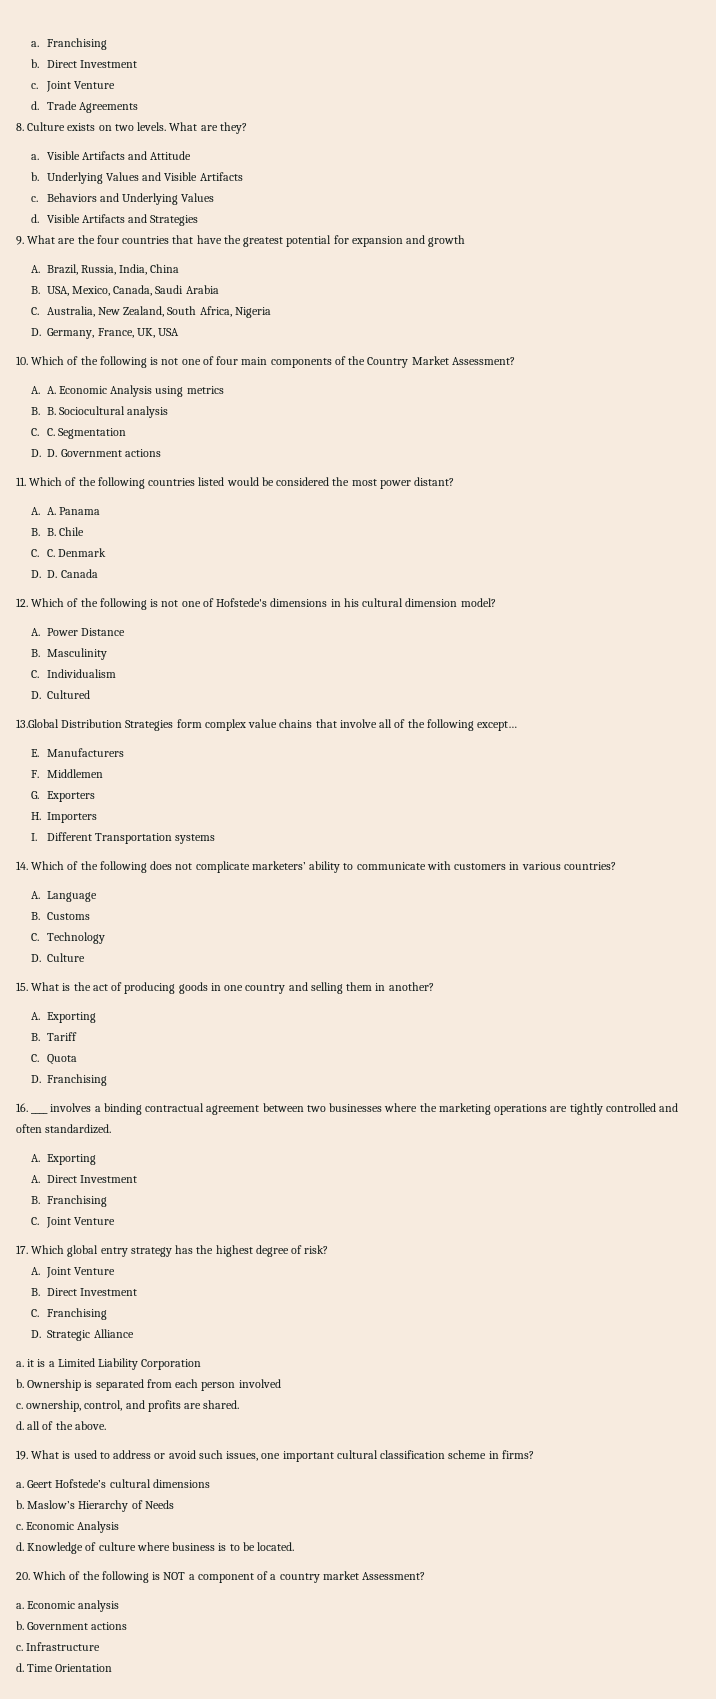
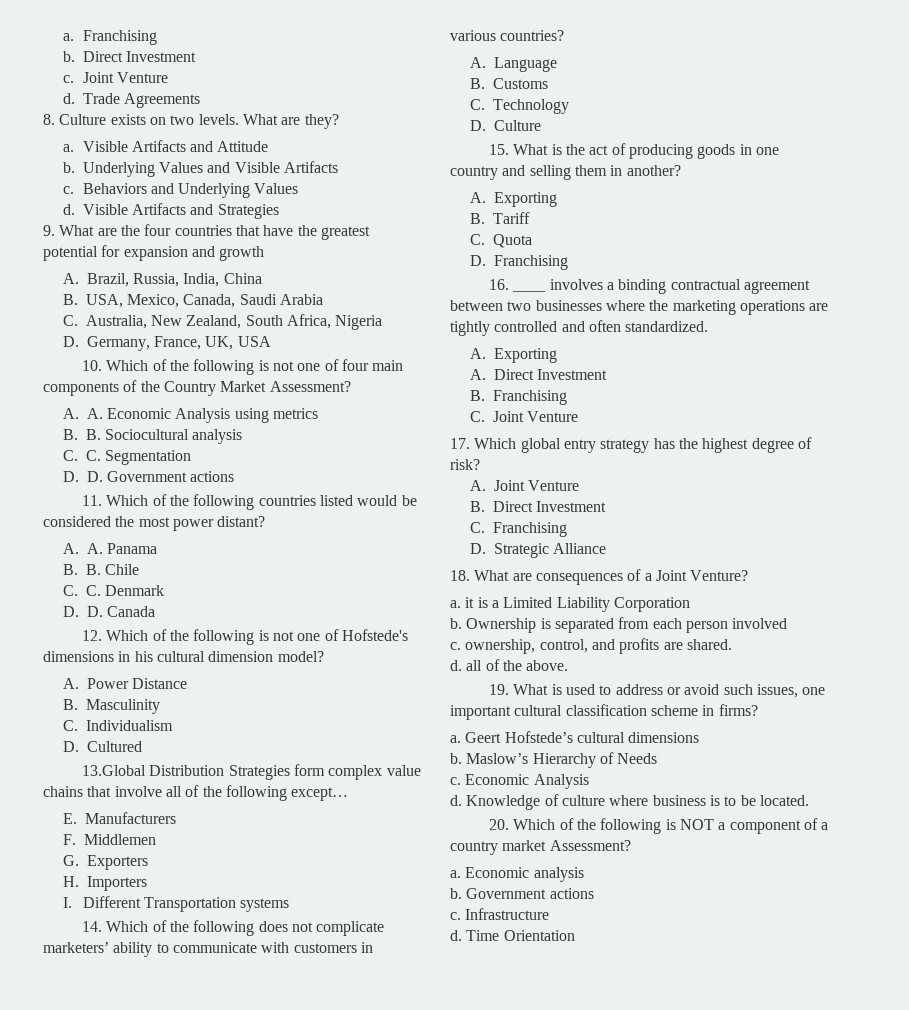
+ 18. What are consequences of a Joint Venture?

